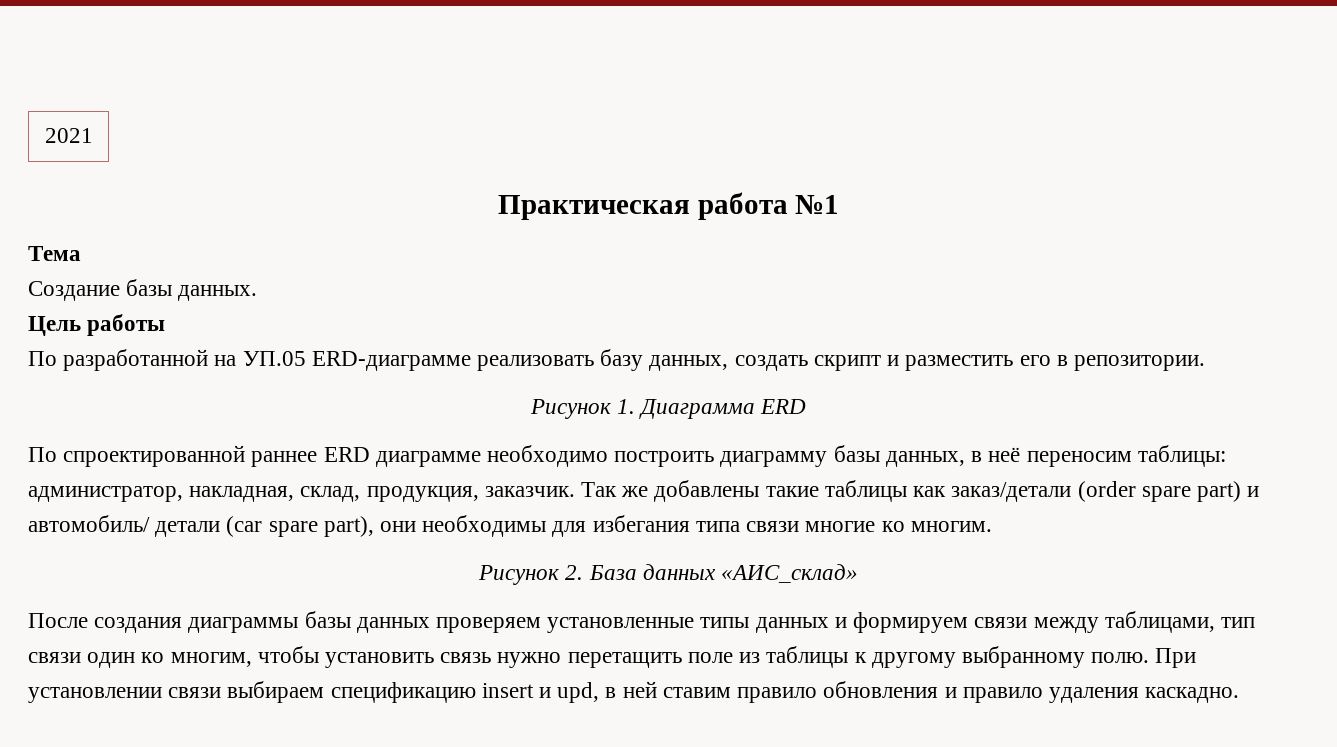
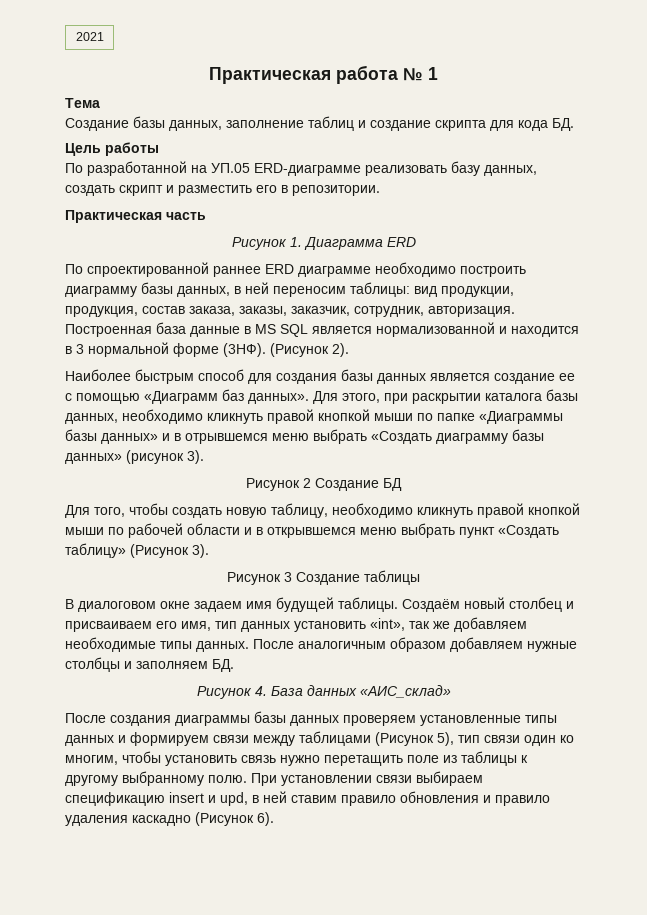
- Практическая работа №1
+ Практическая работа № 1
- Создание базы данных.
+ Создание базы данных, заполнение таблиц и создание скрипта для кода БД.
+ Практическая часть
- По спроектированной раннее ERD диаграмме необходимо построить диаграмму базы данных, в неё переносим таблицы: администратор, накладная, склад, продукция, заказчик. Так же добавлены такие таблицы как заказ/детали (order spare part) и автомобиль/ детали (car spare part), они необходимы для избегания типа связи многие ко многим.
- Рисунок 2. База данных «АИС_склад»
+ По спроектированной раннее ERD диаграмме необходимо построить диаграмму базы данных, в ней переносим таблицы: вид продукции, продукция, состав заказа, заказы, заказчик, сотрудник, авторизация. Построенная база данные в MS SQL является нормализованной и находится в 3 нормальной форме (3НФ). (Рисунок 2).
+ Наиболее быстрым способ для создания базы данных является создание ее с помощью «Диаграмм баз данных». Для этого, при раскрытии каталога базы данных, необходимо кликнуть правой кнопкой мыши по папке «Диаграммы базы данных» и в отрывшемся меню выбрать «Создать диаграмму базы данных» (рисунок 3).
+ Рисунок 2 Создание БД
+ Для того, чтобы создать новую таблицу, необходимо кликнуть правой кнопкой мыши по рабочей области и в открывшемся меню выбрать пункт «Создать таблицу» (Рисунок 3).
+ Рисунок 3 Создание таблицы
+ В диалоговом окне задаем имя будущей таблицы. Создаём новый столбец и присваиваем его имя, тип данных установить «int», так же добавляем необходимые типы данных. После аналогичным образом добавляем нужные столбцы и заполняем БД.
+ Рисунок 4. База данных «АИС_склад»
- После создания диаграммы базы данных проверяем установленные типы данных и формируем связи между таблицами, тип связи один ко многим, чтобы установить связь нужно перетащить поле из таблицы к другому выбранному полю.
+ После создания диаграммы базы данных проверяем установленные типы данных и формируем связи между таблицами (Рисунок 5), тип связи один ко многим, чтобы установить связь нужно перетащить поле из таблицы к другому выбранному полю.
- При установлении связи выбираем спецификацию insert и upd, в ней ставим правило обновления и правило удаления каскадно.
+ При установлении связи выбираем спецификацию insert и upd, в ней ставим правило обновления и правило удаления каскадно (Рисунок 6).

